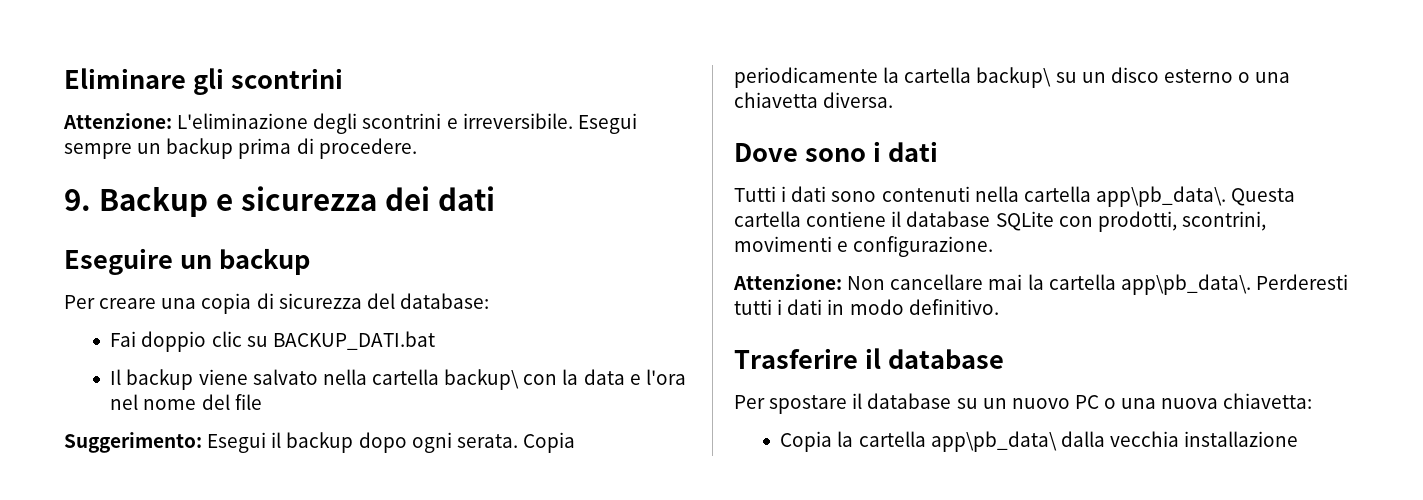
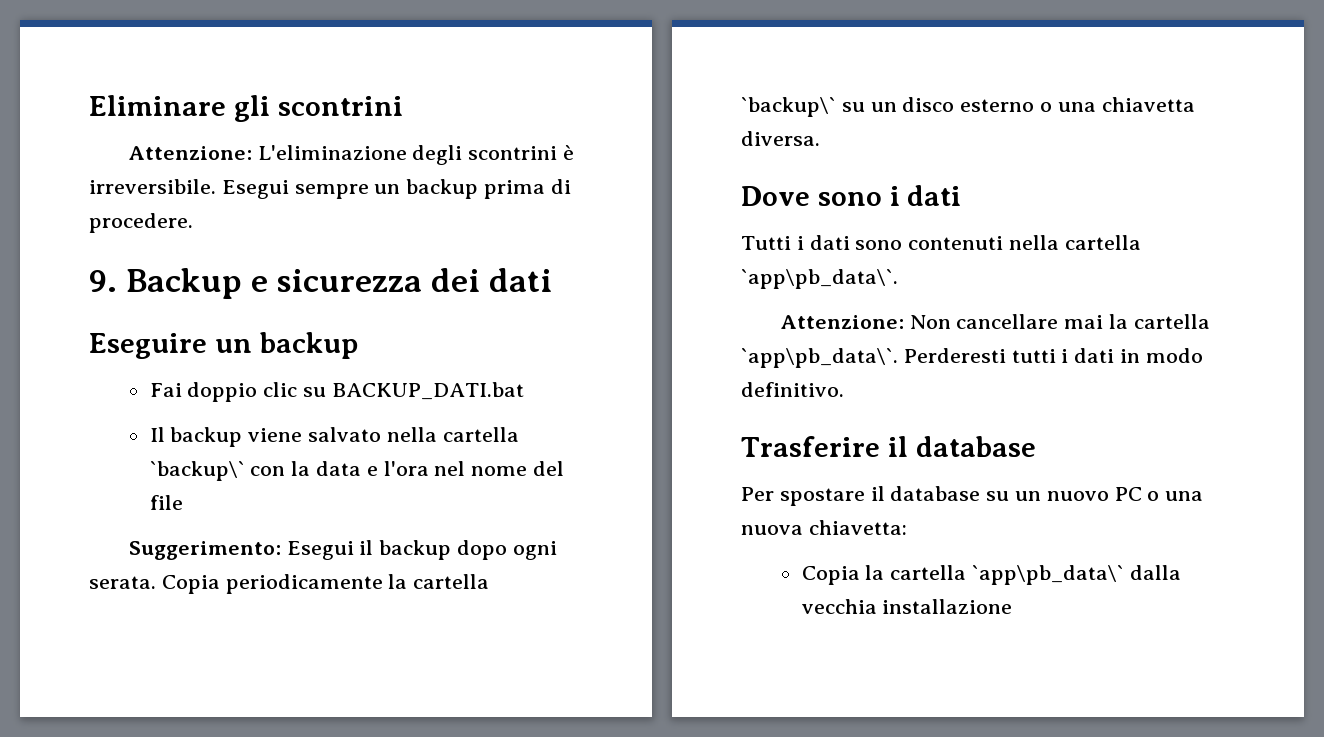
- Attenzione: L'eliminazione degli scontrini e irreversibile.
+ Attenzione: L'eliminazione degli scontrini è irreversibile.
- Per creare una copia di sicurezza del database:
- Il backup viene salvato nella cartella backup\ con la data e l'ora nel nome del file
+ Il backup viene salvato nella cartella `backup\` con la data e l'ora nel nome del file
- Copia periodicamente la cartella backup\ su un disco esterno o una chiavetta diversa.
+ Copia periodicamente la cartella `backup\` su un disco esterno o una chiavetta diversa.
- Tutti i dati sono contenuti nella cartella app\pb_data\. Questa cartella contiene il database SQLite con prodotti, scontrini, movimenti e configurazione.
+ Tutti i dati sono contenuti nella cartella `app\pb_data\`.
- Attenzione: Non cancellare mai la cartella app\pb_data\.
+ Attenzione: Non cancellare mai la cartella `app\pb_data\`.
- Copia la cartella app\pb_data\ dalla vecchia installazione
+ Copia la cartella `app\pb_data\` dalla vecchia installazione

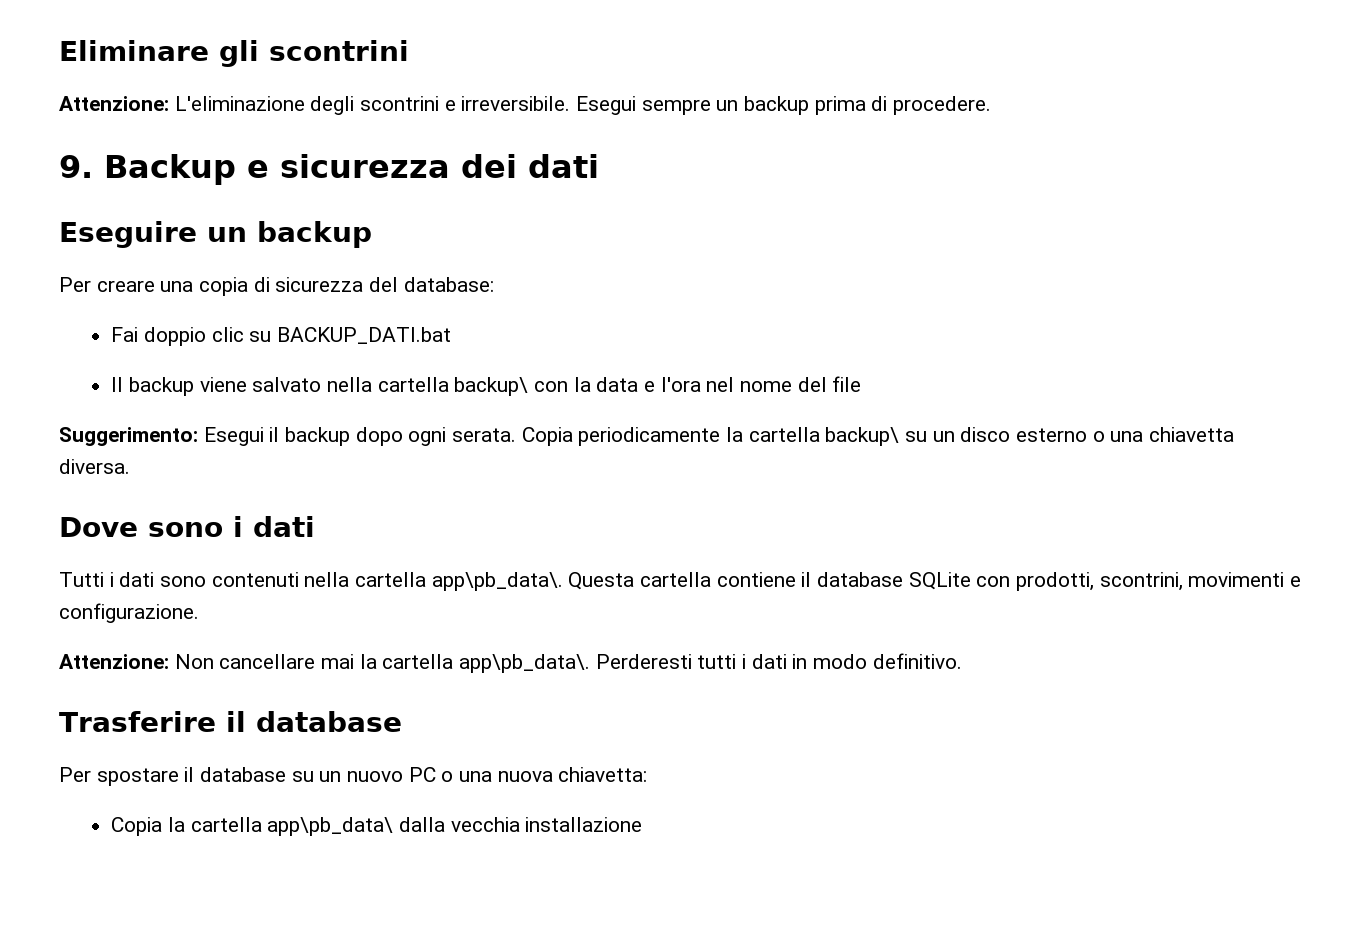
- Attenzione: L'eliminazione degli scontrini è irreversibile.
+ Attenzione: L'eliminazione degli scontrini e irreversibile.
+ Per creare una copia di sicurezza del database:
- Il backup viene salvato nella cartella `backup\` con la data e l'ora nel nome del file
+ Il backup viene salvato nella cartella backup\ con la data e l'ora nel nome del file
- Copia periodicamente la cartella `backup\` su un disco esterno o una chiavetta diversa.
+ Copia periodicamente la cartella backup\ su un disco esterno o una chiavetta diversa.
- Tutti i dati sono contenuti nella cartella `app\pb_data\`.
+ Tutti i dati sono contenuti nella cartella app\pb_data\. Questa cartella contiene il database SQLite con prodotti, scontrini, movimenti e configurazione.
- Attenzione: Non cancellare mai la cartella `app\pb_data\`.
+ Attenzione: Non cancellare mai la cartella app\pb_data\.
- Copia la cartella `app\pb_data\` dalla vecchia installazione
+ Copia la cartella app\pb_data\ dalla vecchia installazione

